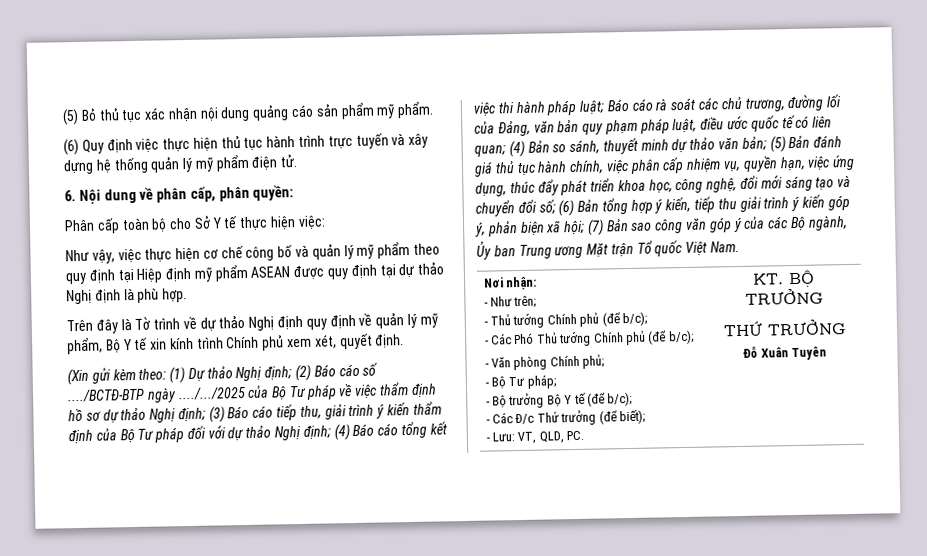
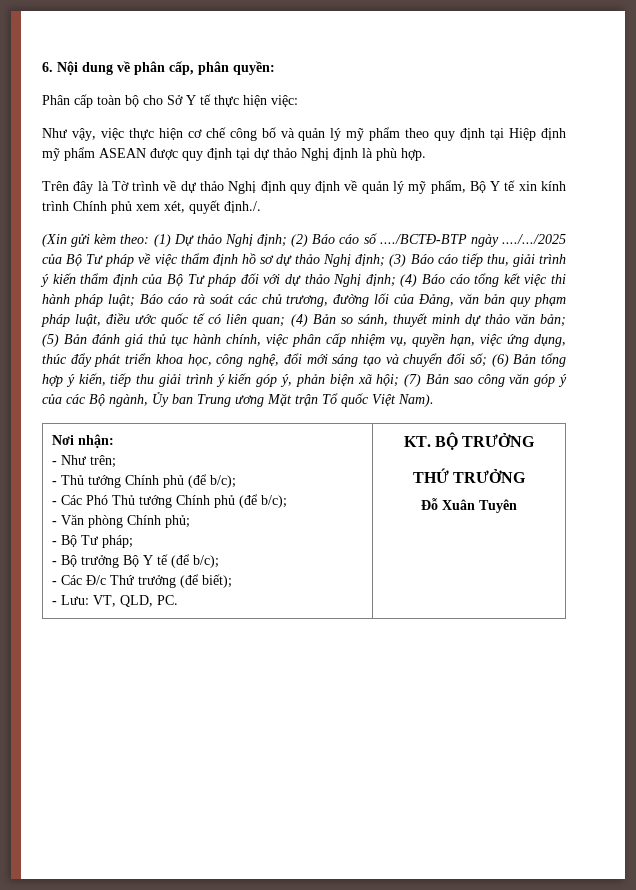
- (5) Bỏ thủ tục xác nhận nội dung quảng cáo sản phẩm mỹ phẩm.
- (6) Quy định việc thực hiện thủ tục hành trình trực tuyến và xây dựng hệ thống quản lý mỹ phẩm điện tử.
- Trên đây là Tờ trình về dự thảo Nghị định quy định về quản lý mỹ phẩm, Bộ Y tế xin kính trình Chính phủ xem xét, quyết định.
+ Trên đây là Tờ trình về dự thảo Nghị định quy định về quản lý mỹ phẩm, Bộ Y tế xin kính trình Chính phủ xem xét, quyết định./.
- (7) Bản sao công văn góp ý của các Bộ ngành, Ủy ban Trung ương Mặt trận Tổ quốc Việt Nam.
+ (7) Bản sao công văn góp ý của các Bộ ngành, Ủy ban Trung ương Mặt trận Tổ quốc Việt Nam).

